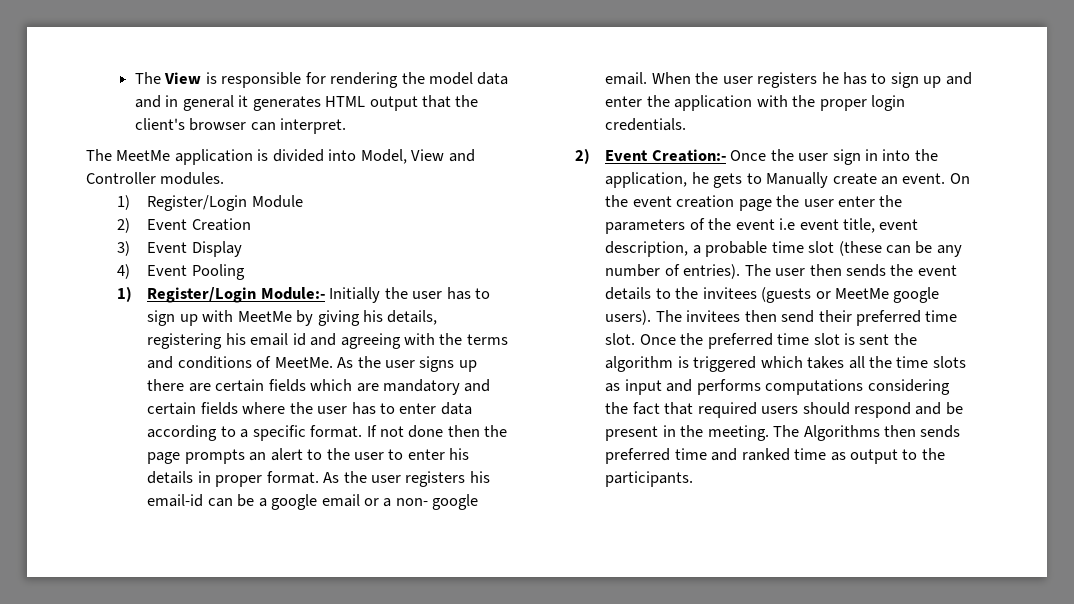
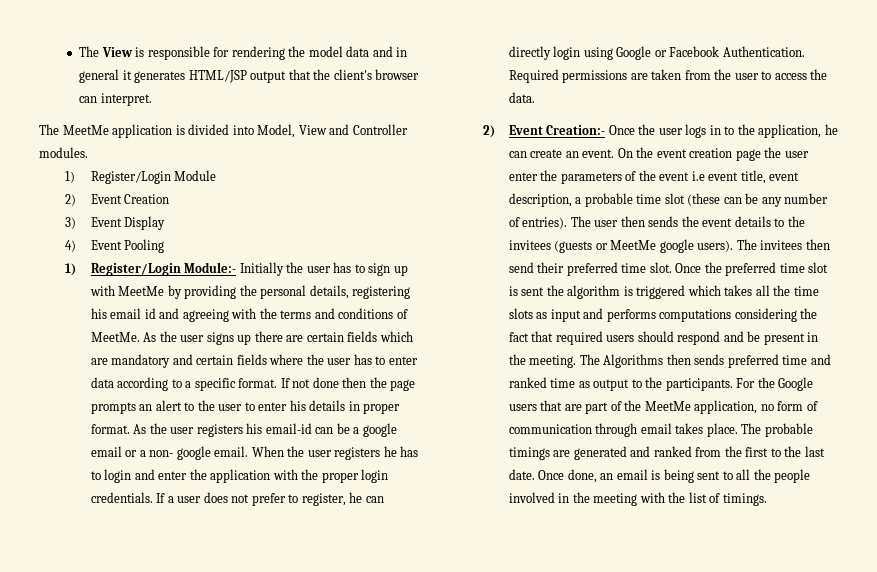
- The View is responsible for rendering the model data and in general it generates HTML output that the client's browser can interpret.
+ The View is responsible for rendering the model data and in general it generates HTML/JSP output that the client's browser can interpret.
- 1) Register/Login Module:- Initially the user has to sign up with MeetMe by giving his details, registering his email id and agreeing with the terms and conditions of MeetMe.
+ 1) Register/Login Module:- Initially the user has to sign up with MeetMe by providing the personal details, registering his email id and agreeing with the terms and conditions of MeetMe.
- When the user registers he has to sign up and enter the application with the proper login credentials.
+ When the user registers he has to login and enter the application with the proper login credentials. If a user does not prefer to register, he can directly login using Google or Facebook Authentication. Required permissions are taken from the user to access the data.
- 2) Event Creation:- Once the user sign in into the application, he gets to Manually create an event.
+ 2) Event Creation:- Once the user logs in to the application, he can create an event.
+ For the Google users that are part of the MeetMe application, no form of communication through email takes place. The probable timings are generated and ranked from the first to the last date. Once done, an email is being sent to all the people involved in the meeting with the list of timings.

